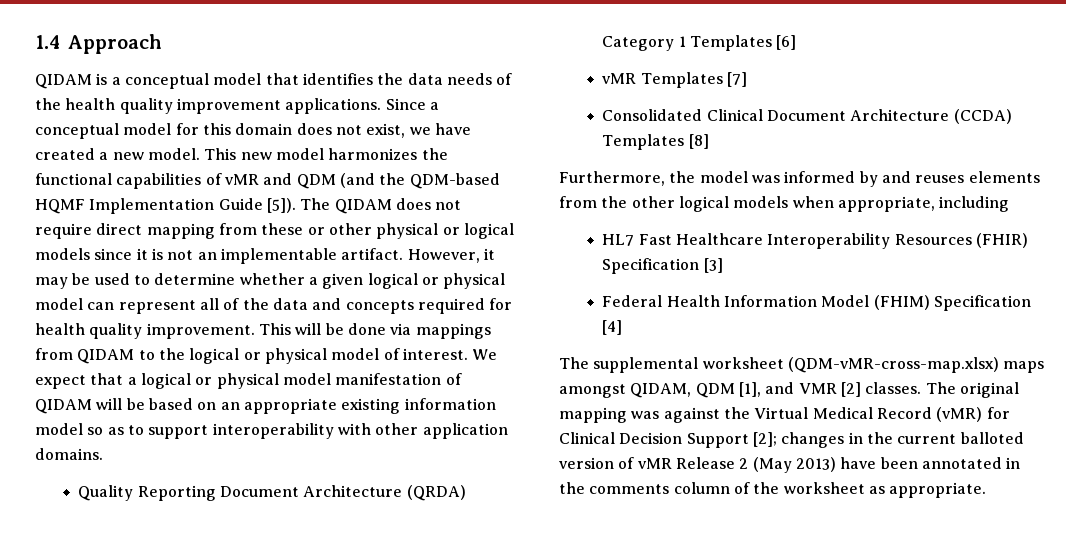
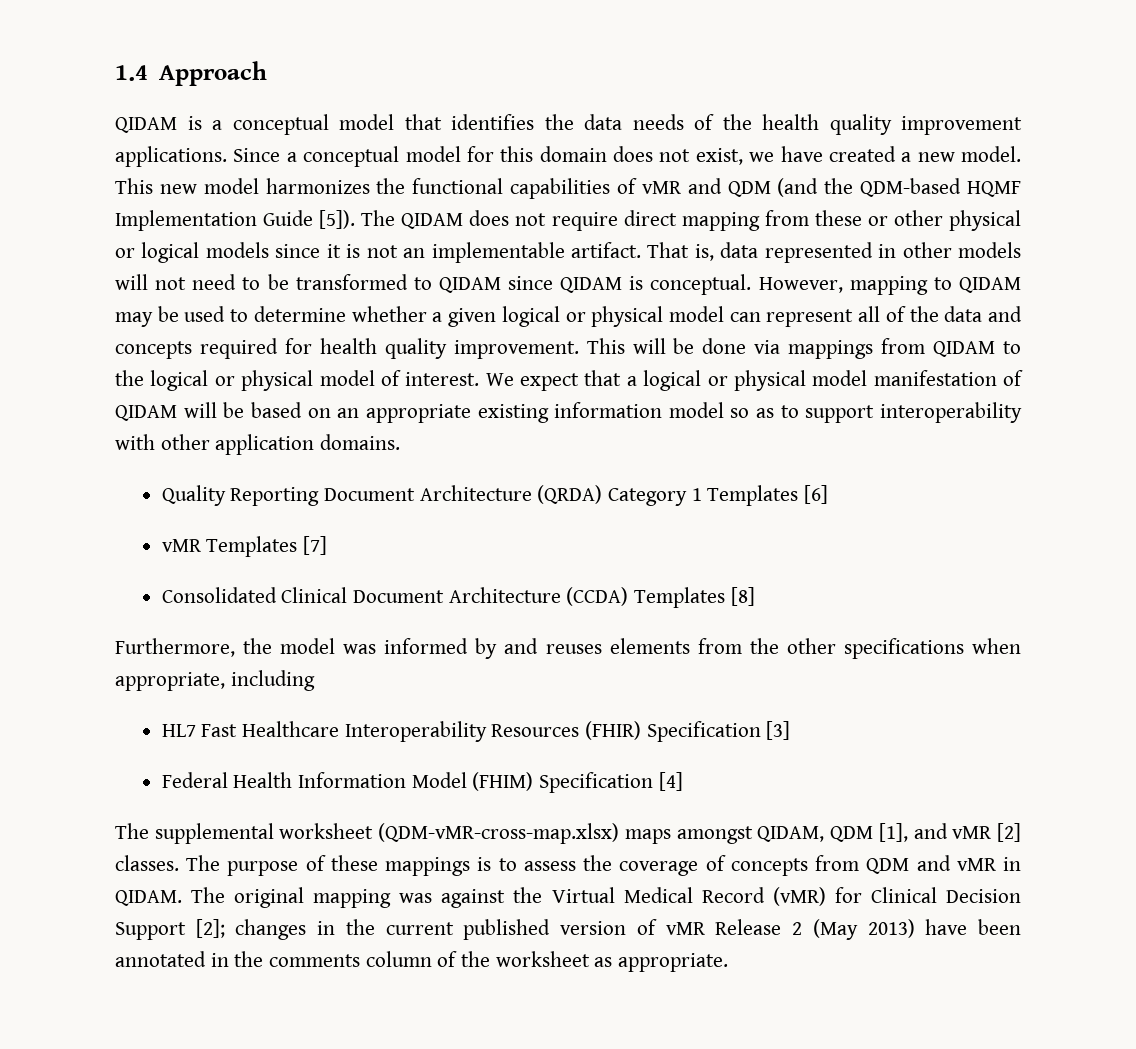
- However, it may be used to determine whether a given logical or physical model can represent all of the data and concepts required for health quality improvement.
+ That is, data represented in other models will not need to be transformed to QIDAM since QIDAM is conceptual. However, mapping to QIDAM may be used to determine whether a given logical or physical model can represent all of the data and concepts required for health quality improvement.
- Furthermore, the model was informed by and reuses elements from the other logical models when appropriate, including
+ Furthermore, the model was informed by and reuses elements from the other specifications when appropriate, including
- The supplemental worksheet (QDM-vMR-cross-map.xlsx) maps amongst QIDAM, QDM [1], and VMR [2] classes.
+ The supplemental worksheet (QDM-vMR-cross-map.xlsx) maps amongst QIDAM, QDM [1], and vMR [2] classes.
- The original mapping was against the Virtual Medical Record (vMR) for Clinical Decision Support [2]; changes in the current balloted version of vMR Release 2 (May 2013) have been annotated in the comments column of the worksheet as appropriate.
+ The purpose of these mappings is to assess the coverage of concepts from QDM and vMR in QIDAM. The original mapping was against the Virtual Medical Record (vMR) for Clinical Decision Support [2]; changes in the current published version of vMR Release 2 (May 2013) have been annotated in the comments column of the worksheet as appropriate.

